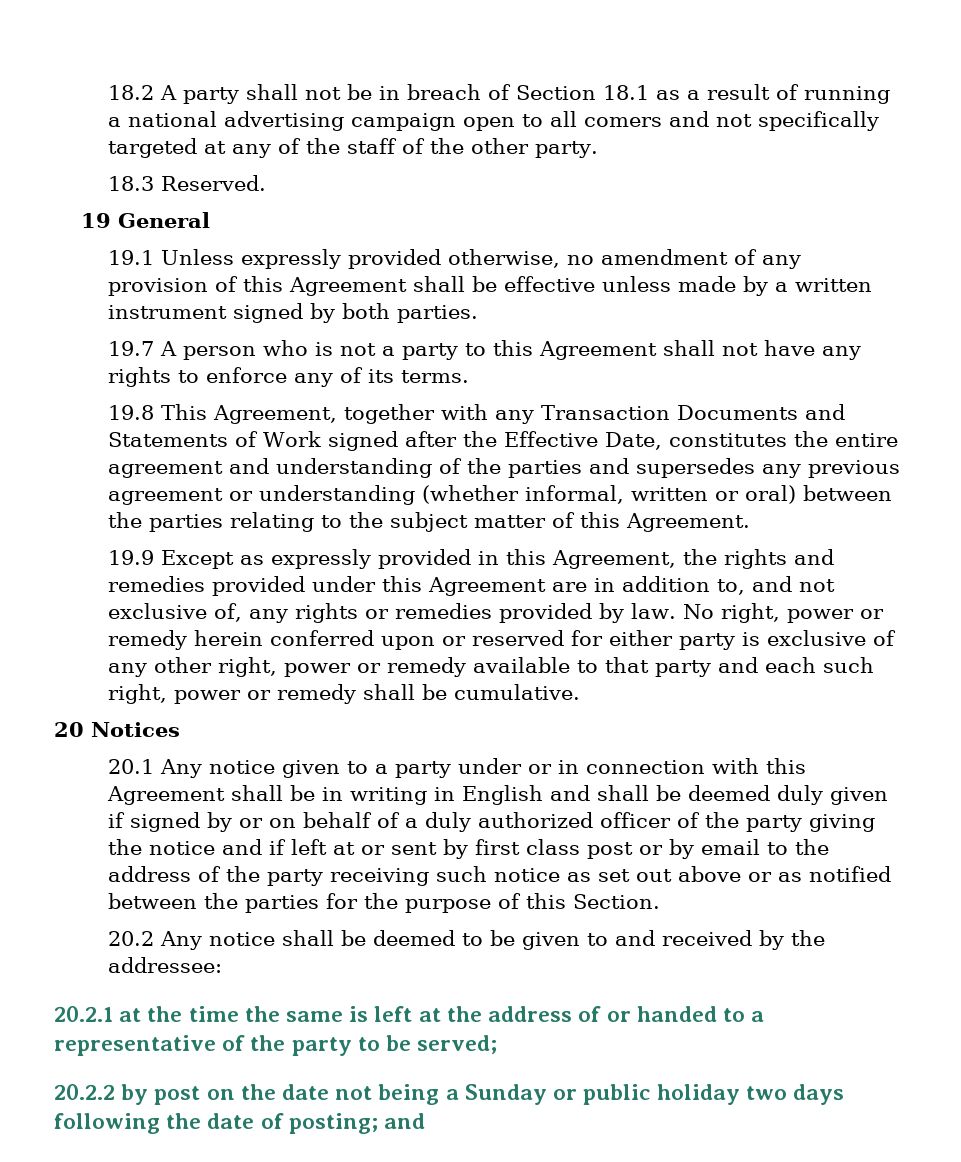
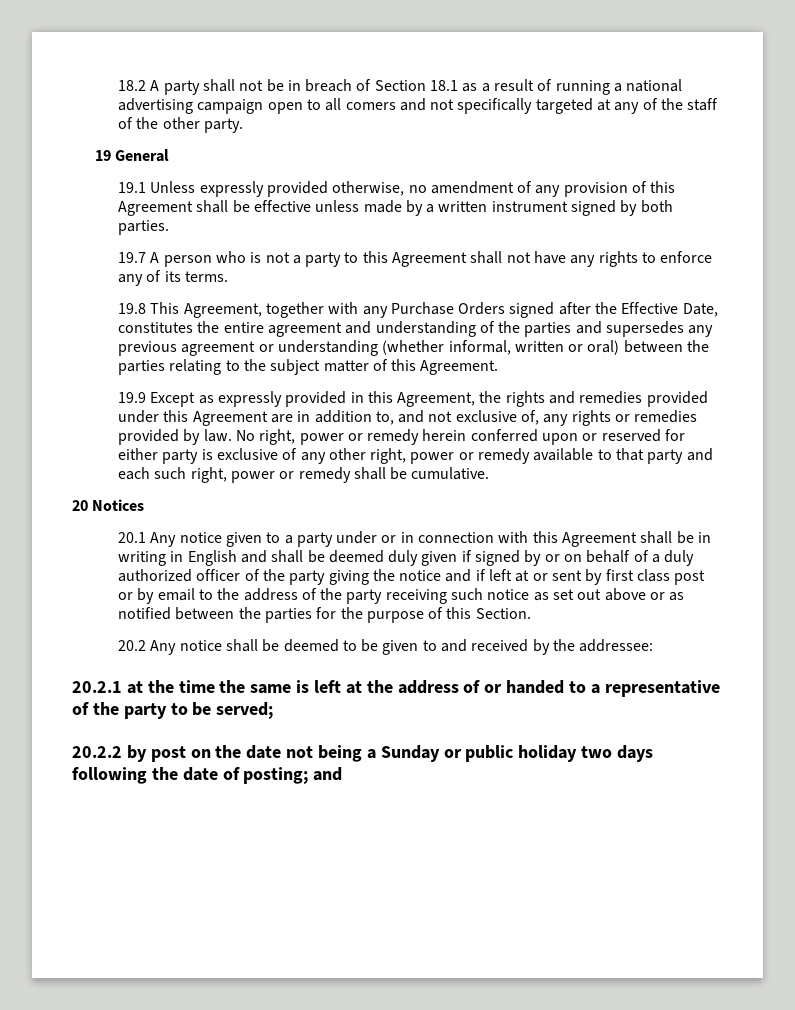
- 18.3 Reserved.
- 19.8 This Agreement, together with any Transaction Documents and Statements of Work signed after the Effective Date, constitutes the entire agreement and understanding of the parties and supersedes any previous agreement or understanding (whether informal, written or oral) between the parties relating to the subject matter of this Agreement.
+ 19.8 This Agreement, together with any Purchase Orders signed after the Effective Date, constitutes the entire agreement and understanding of the parties and supersedes any previous agreement or understanding (whether informal, written or oral) between the parties relating to the subject matter of this Agreement.

